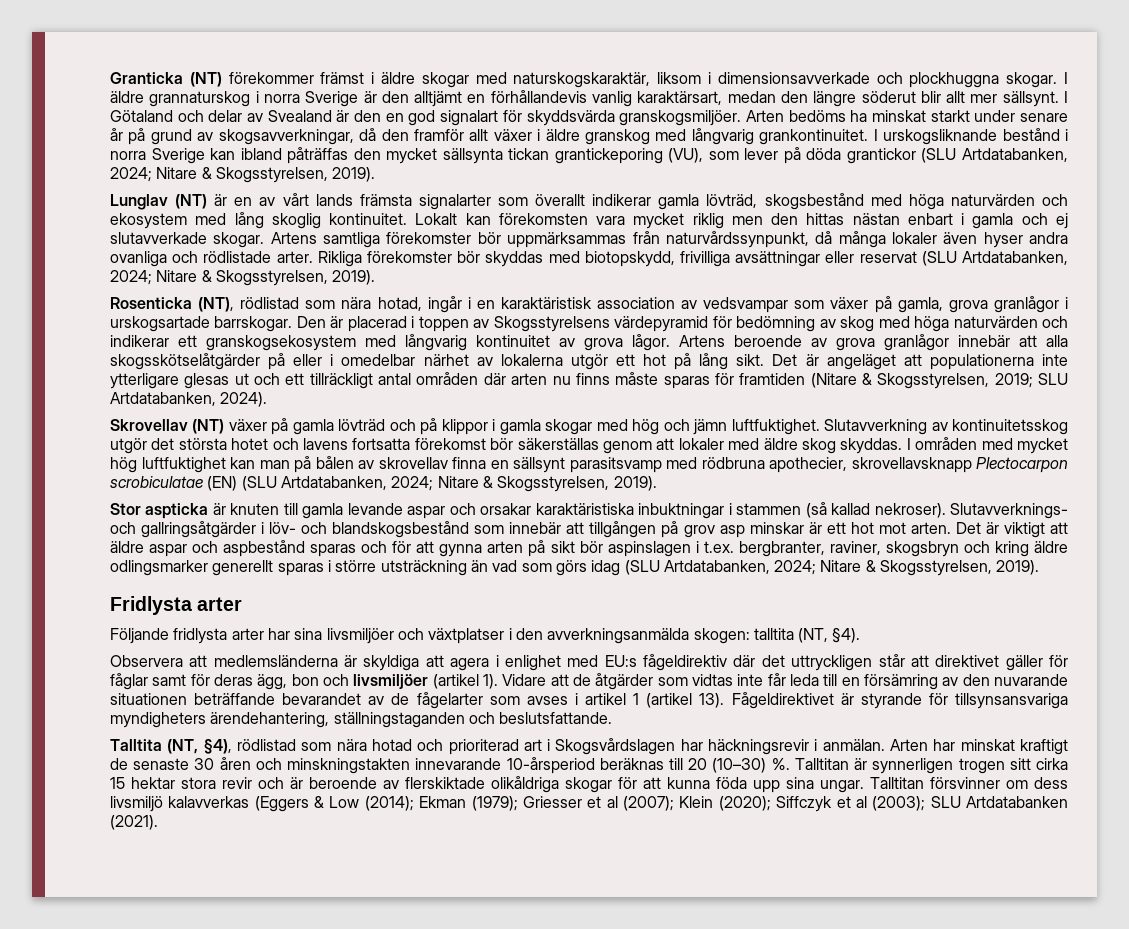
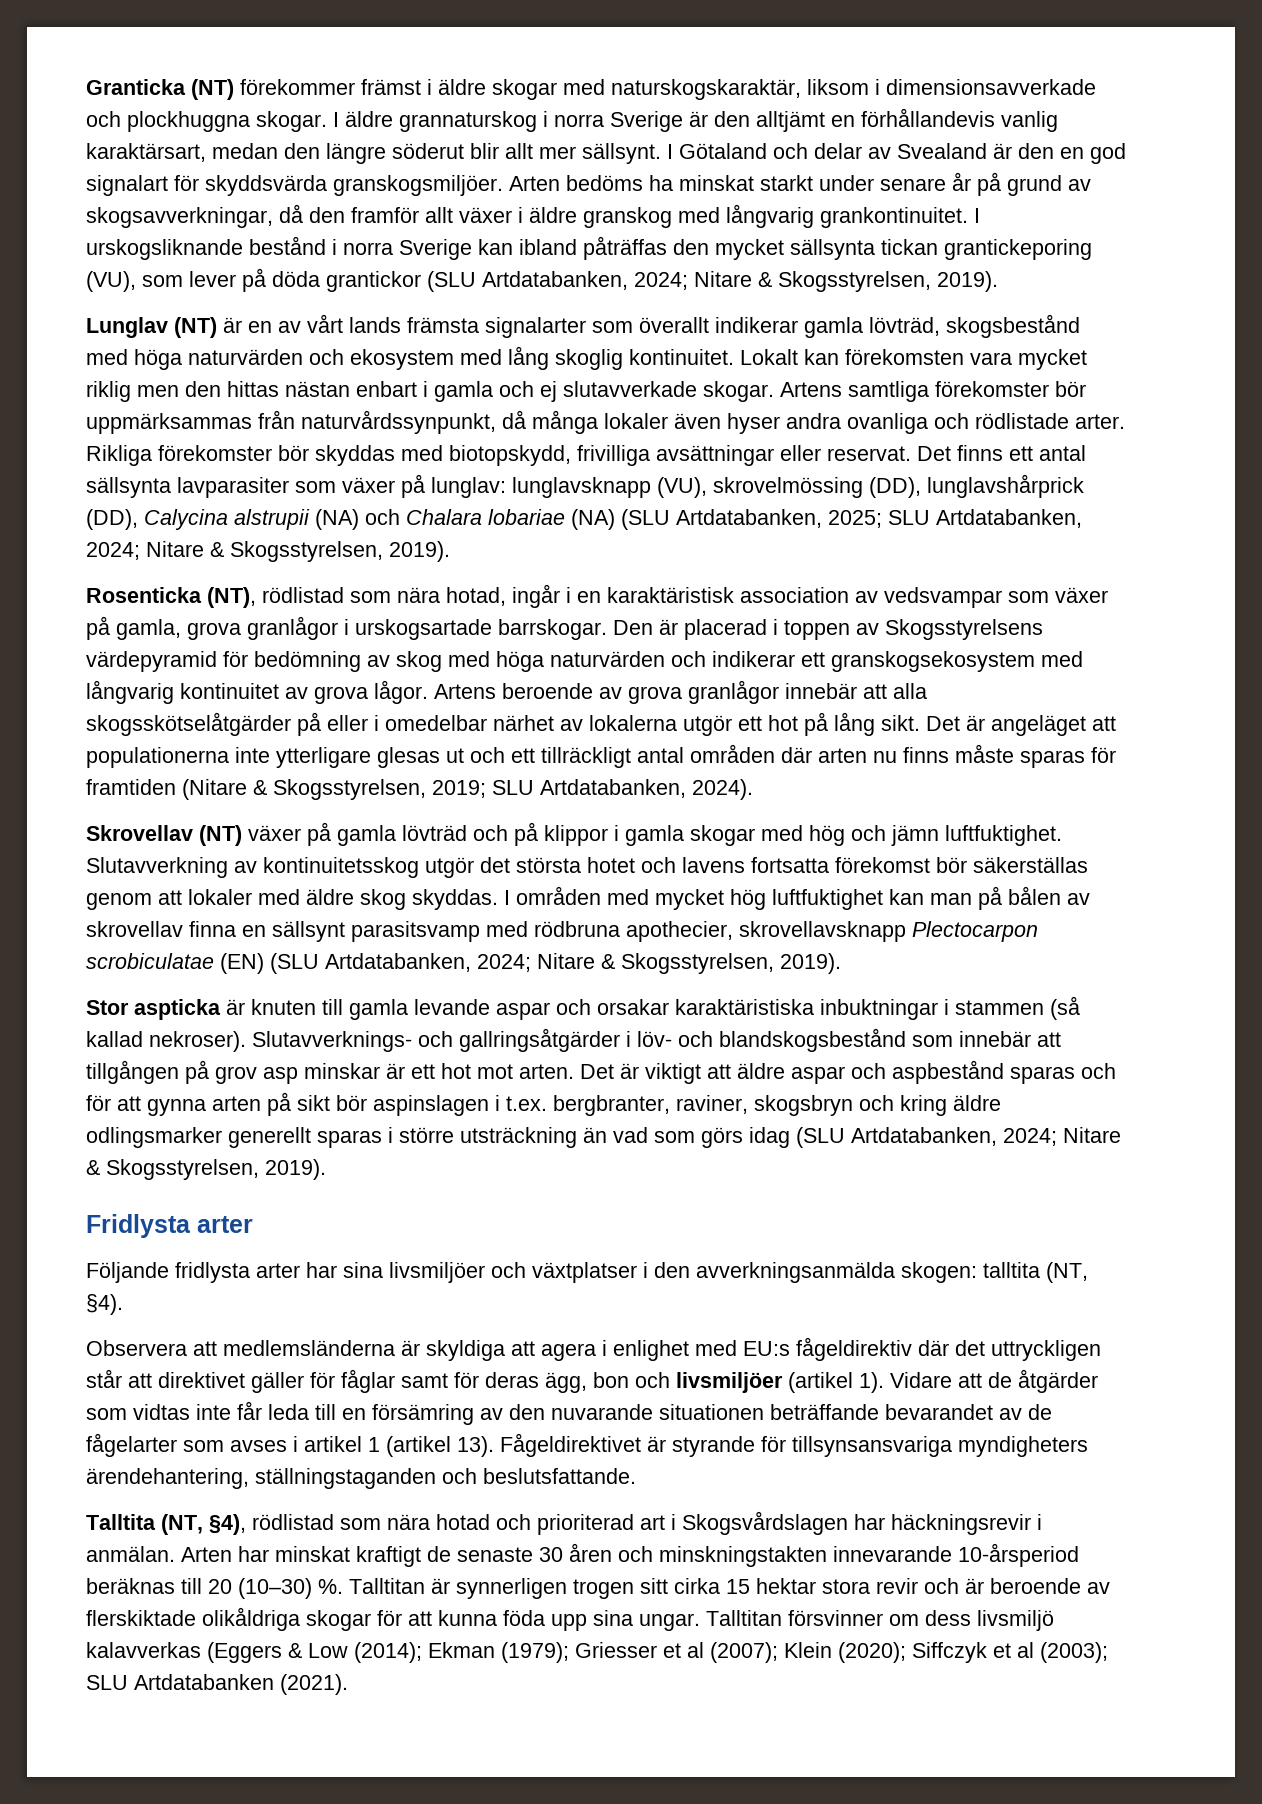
- Rikliga förekomster bör skyddas med biotopskydd, frivilliga avsättningar eller reservat (SLU Artdatabanken, 2024; Nitare & Skogsstyrelsen, 2019).
+ Rikliga förekomster bör skyddas med biotopskydd, frivilliga avsättningar eller reservat. Det finns ett antal sällsynta lavparasiter som växer på lunglav: lunglavsknapp (VU), skrovelmössing (DD), lunglavshårprick (DD), Calycina alstrupii (NA) och Chalara lobariae (NA) (SLU Artdatabanken, 2025; SLU Artdatabanken, 2024; Nitare & Skogsstyrelsen, 2019).

